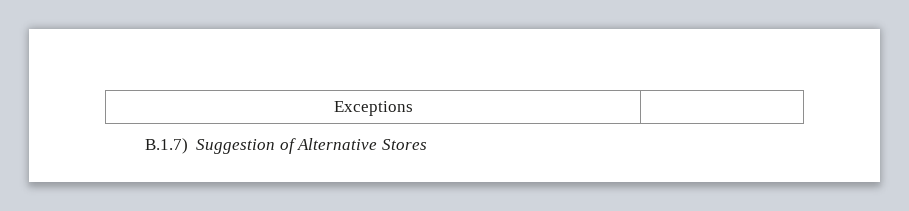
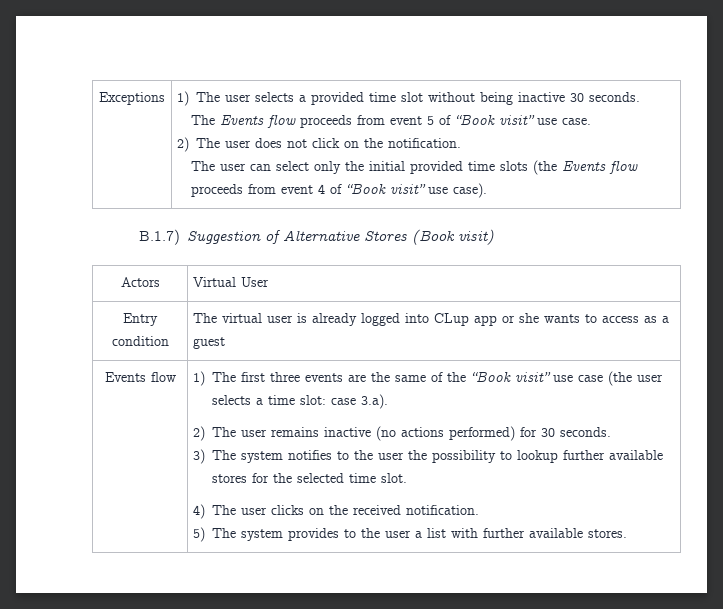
+ 1) The user selects a provided time slot without being inactive 30 seconds.
+ The Events flow proceeds from event 5 of “Book visit” use case.
+ 2) The user does not click on the notification.
+ The user can select only the initial provided time slots (the Events flow proceeds from event 4 of “Book visit” use case).
- B.1.7) Suggestion of Alternative Stores
+ B.1.7) Suggestion of Alternative Stores (Book visit)
+ Actors | Virtual User
+ Entry condition | The virtual user is already logged into CLup app or she wants to access as a guest
+ Events flow | 1) The first three events are the same of the “Book visit” use case (the user selects a time slot: case 3.a).
+ 2) The user remains inactive (no actions performed) for 30 seconds.
+ 3) The system notifies to the user the possibility to lookup further available stores for the selected time slot.
+ 4) The user clicks on the received notification.
+ 5) The system provides to the user a list with further available stores.

